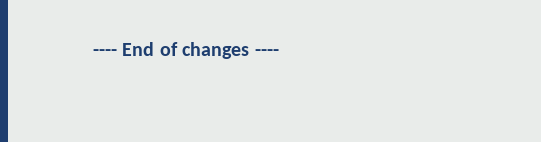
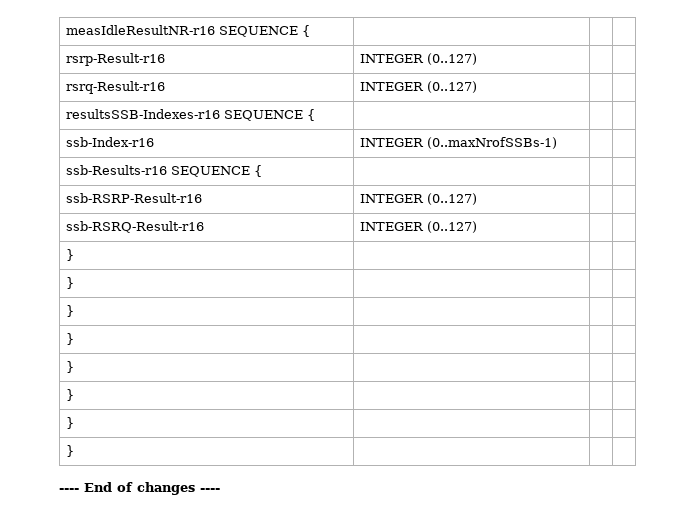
+ measIdleResultNR-r16 SEQUENCE { | | |
+ rsrp-Result-r16 | INTEGER (0..127) | |
+ rsrq-Result-r16 | INTEGER (0..127) | |
+ resultsSSB-Indexes-r16 SEQUENCE { | | |
+ ssb-Index-r16 | INTEGER (0..maxNrofSSBs-1) | |
+ ssb-Results-r16 SEQUENCE { | | |
+ ssb-RSRP-Result-r16 | INTEGER (0..127) | |
+ ssb-RSRQ-Result-r16 | INTEGER (0..127) | |
+ } | | |
+ } | | |
+ } | | |
+ } | | |
+ } | | |
+ } | | |
+ } | | |
+ } | | |

